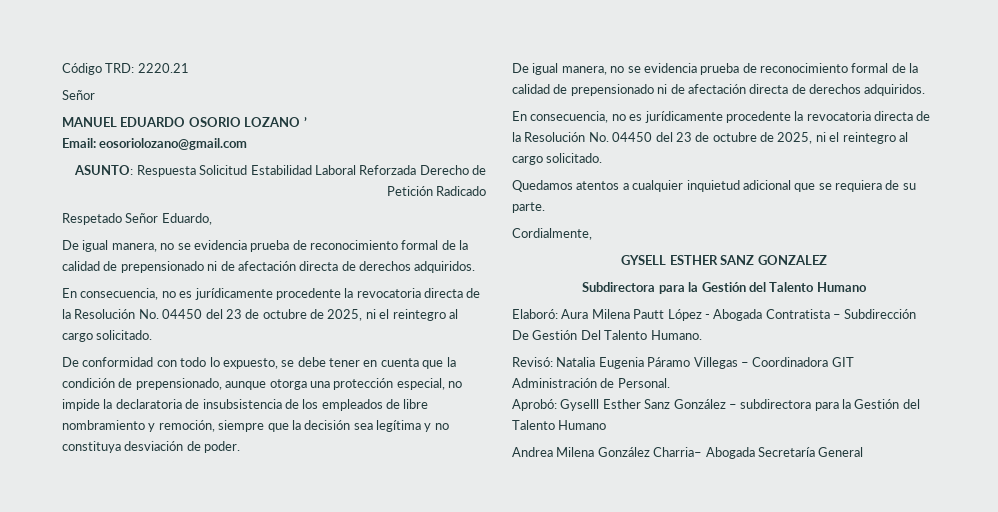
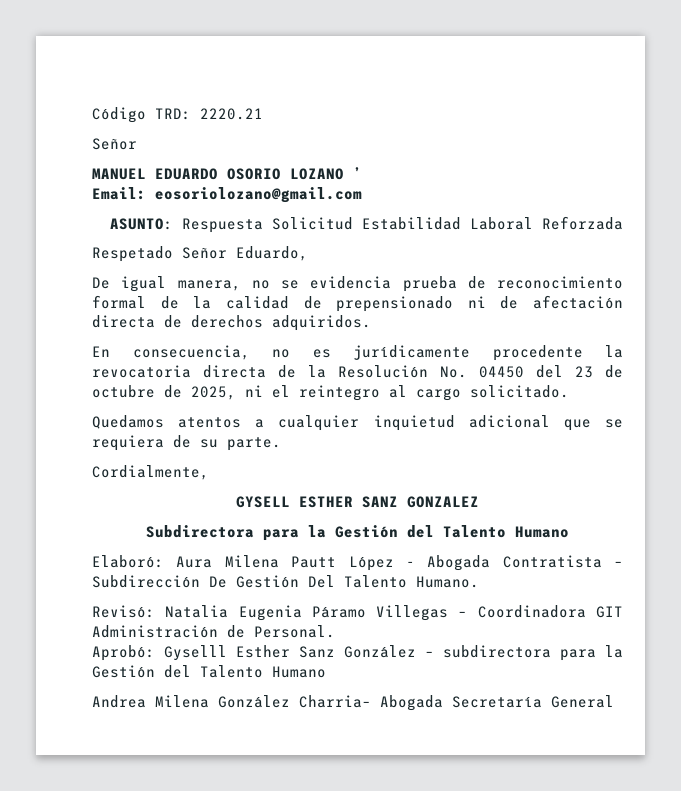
- ASUNTO: Respuesta Solicitud Estabilidad Laboral Reforzada Derecho de Petición Radicado
+ ASUNTO: Respuesta Solicitud Estabilidad Laboral Reforzada
- De conformidad con todo lo expuesto, se debe tener en cuenta que la condición de prepensionado, aunque otorga una protección especial, no impide la declaratoria de insubsistencia de los empleados de libre nombramiento y remoción, siempre que la decisión sea legítima y no constituya desviación de poder.
- De igual manera, no se evidencia prueba de reconocimiento formal de la calidad de prepensionado ni de afectación directa de derechos adquiridos.
- En consecuencia, no es jurídicamente procedente la revocatoria directa de la Resolución No. 04450 del 23 de octubre de 2025, ni el reintegro al cargo solicitado.

